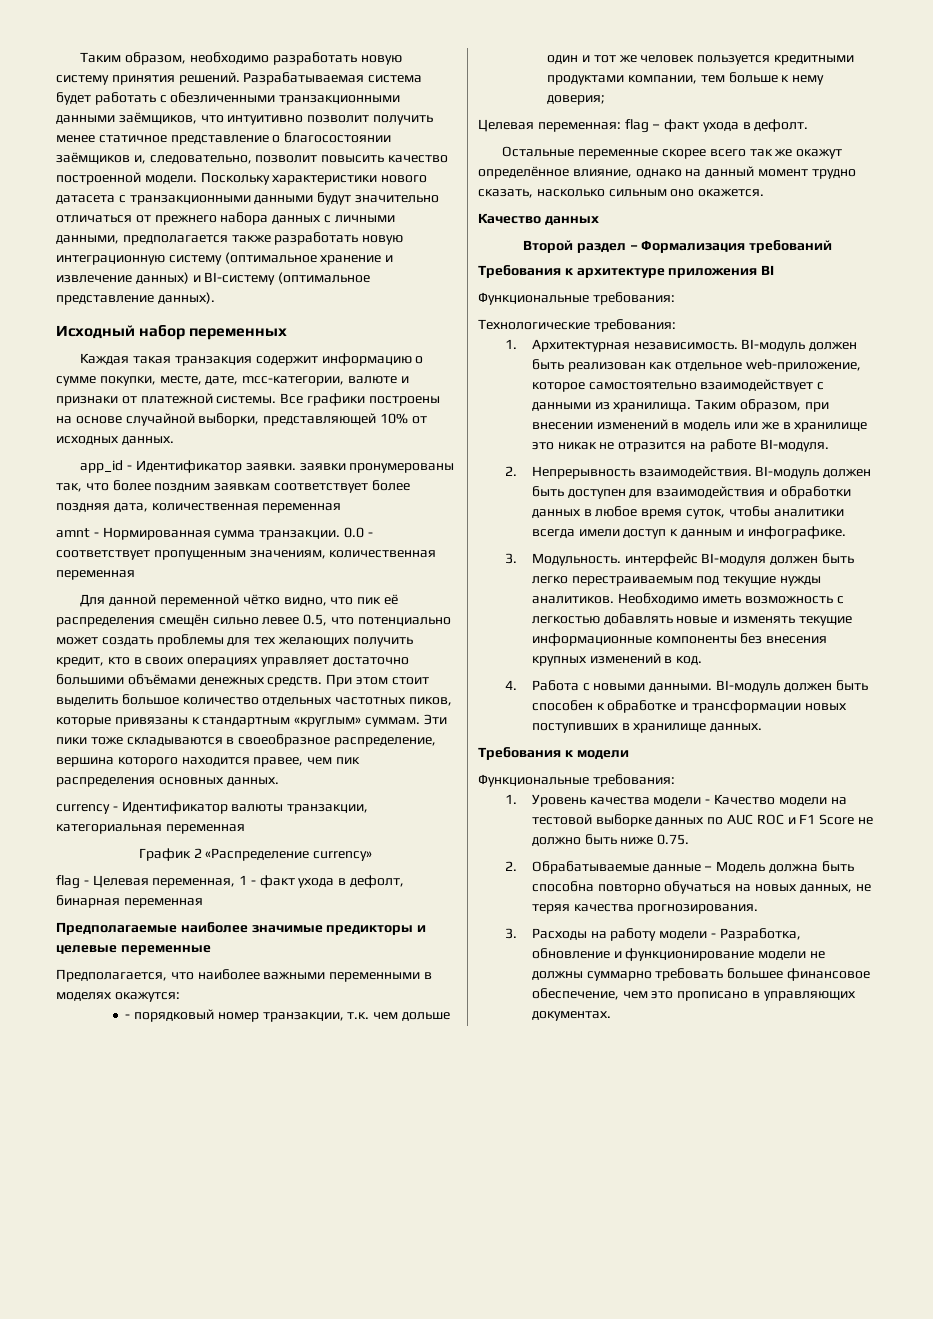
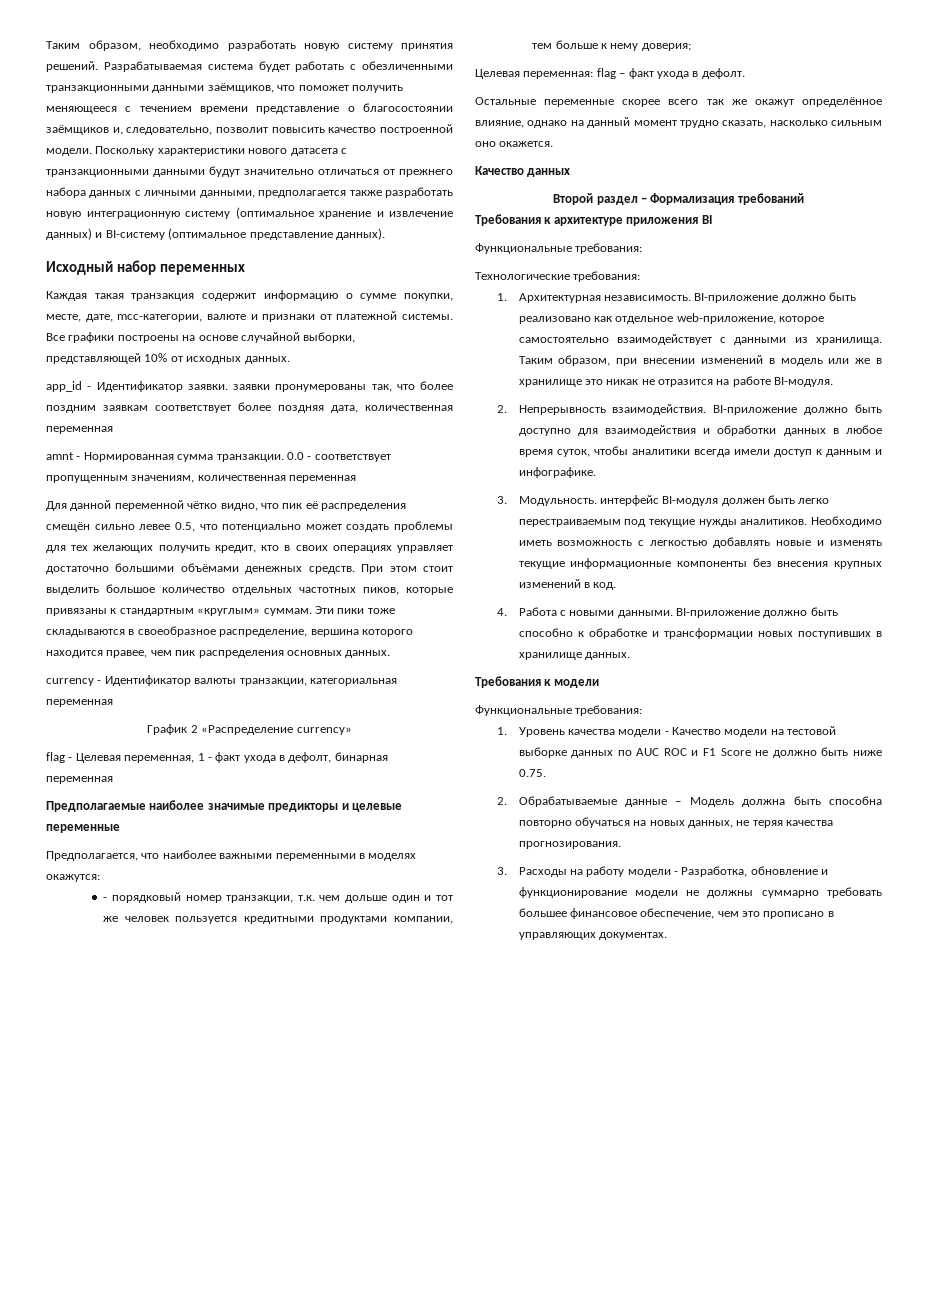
- Разрабатываемая система будет работать с обезличенными транзакционными данными заёмщиков, что интуитивно позволит получить менее статичное представление о благосостоянии заёмщиков и, следовательно, позволит повысить качество построенной модели.
+ Разрабатываемая система будет работать с обезличенными транзакционными данными заёмщиков, что поможет получить меняющееся с течением времени представление о благосостоянии заёмщиков и, следовательно, позволит повысить качество построенной модели.
- BI-модуль должен быть реализован как отдельное web-приложение, которое самостоятельно взаимодействует с данными из хранилища.
+ BI-приложение должно быть реализовано как отдельное web-приложение, которое самостоятельно взаимодействует с данными из хранилища.
- BI-модуль должен быть доступен для взаимодействия и обработки данных в любое время суток, чтобы аналитики всегда имели доступ к данным и инфографике.
+ BI-приложение должно быть доступно для взаимодействия и обработки данных в любое время суток, чтобы аналитики всегда имели доступ к данным и инфографике.
- BI-модуль должен быть способен к обработке и трансформации новых поступивших в хранилище данных.
+ BI-приложение должно быть способно к обработке и трансформации новых поступивших в хранилище данных.

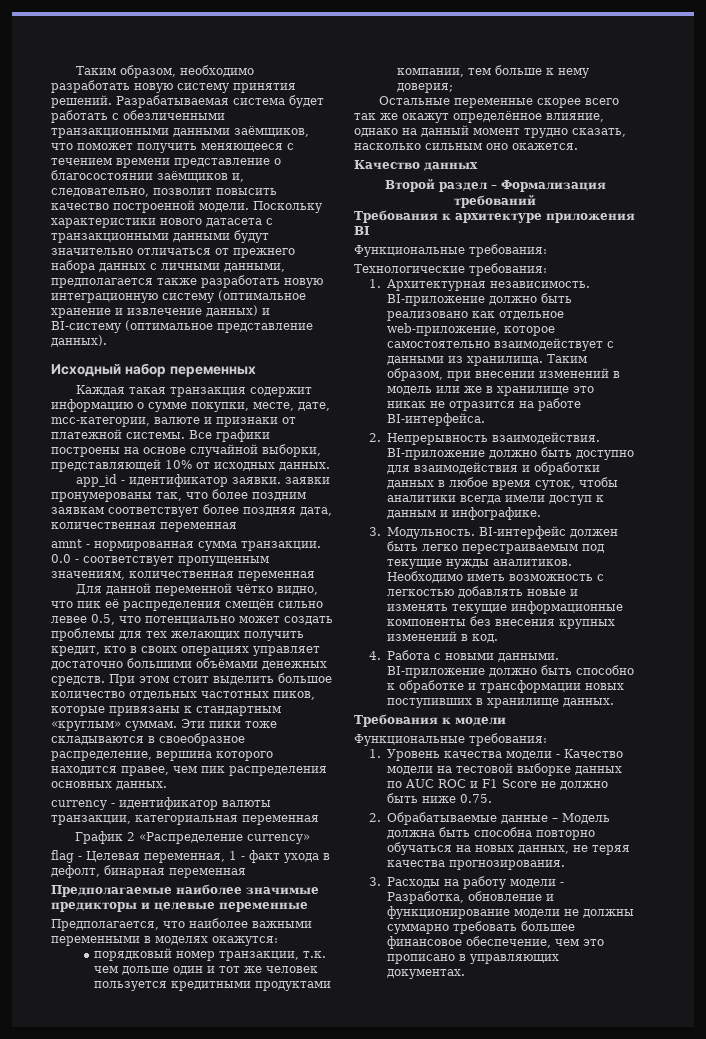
- app_id - Идентификатор заявки. заявки пронумерованы так, что более поздним заявкам соответствует более поздняя дата, количественная переменная
+ app_id - идентификатор заявки. заявки пронумерованы так, что более поздним заявкам соответствует более поздняя дата, количественная переменная
- amnt - Нормированная сумма транзакции.
+ amnt - нормированная сумма транзакции.
- currency - Идентификатор валюты транзакции, категориальная переменная
+ currency - идентификатор валюты транзакции, категориальная переменная
- - порядковый номер транзакции, т.к. чем дольше один и тот же человек пользуется кредитными продуктами компании, тем больше к нему доверия;
+ порядковый номер транзакции, т.к. чем дольше один и тот же человек пользуется кредитными продуктами компании, тем больше к нему доверия;
- Целевая переменная: flag – факт ухода в дефолт.
- Таким образом, при внесении изменений в модель или же в хранилище это никак не отразится на работе BI-модуля.
+ Таким образом, при внесении изменений в модель или же в хранилище это никак не отразится на работе BI-интерфейса.
- 3. Модульность. интерфейс BI-модуля должен быть легко перестраиваемым под текущие нужды аналитиков.
+ 3. Модульность. BI-интерфейс должен быть легко перестраиваемым под текущие нужды аналитиков.

